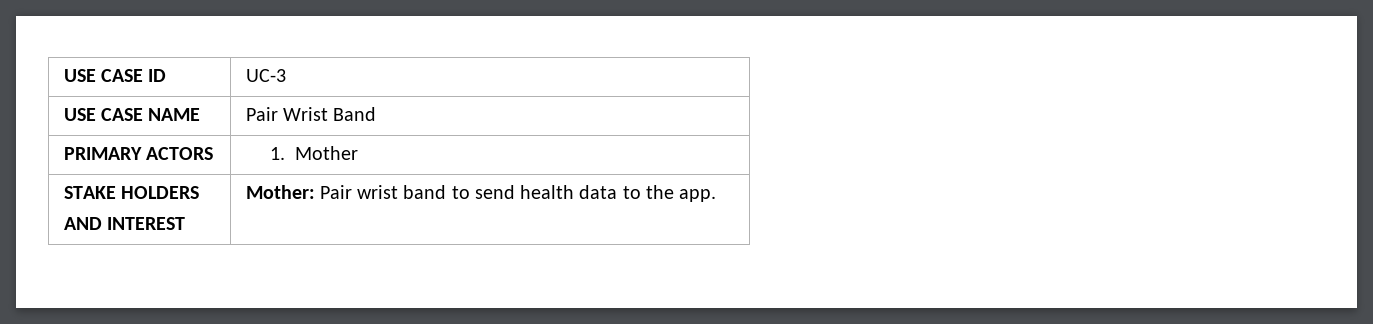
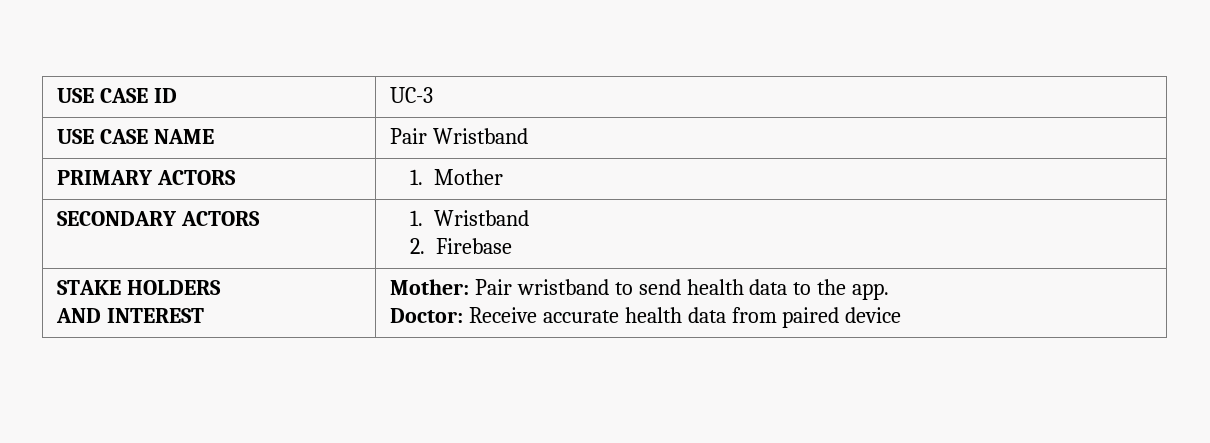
- USE CASE NAME | Pair Wrist Band
+ USE CASE NAME | Pair Wristband
+ SECONDARY ACTORS | 1. Wristband
+ 2. Firebase
  STAKE HOLDERS
- AND INTEREST | Mother: Pair wrist band to send health data to the app.
+ AND INTEREST | Mother: Pair wristband to send health data to the app.
+ Doctor: Receive accurate health data from paired device

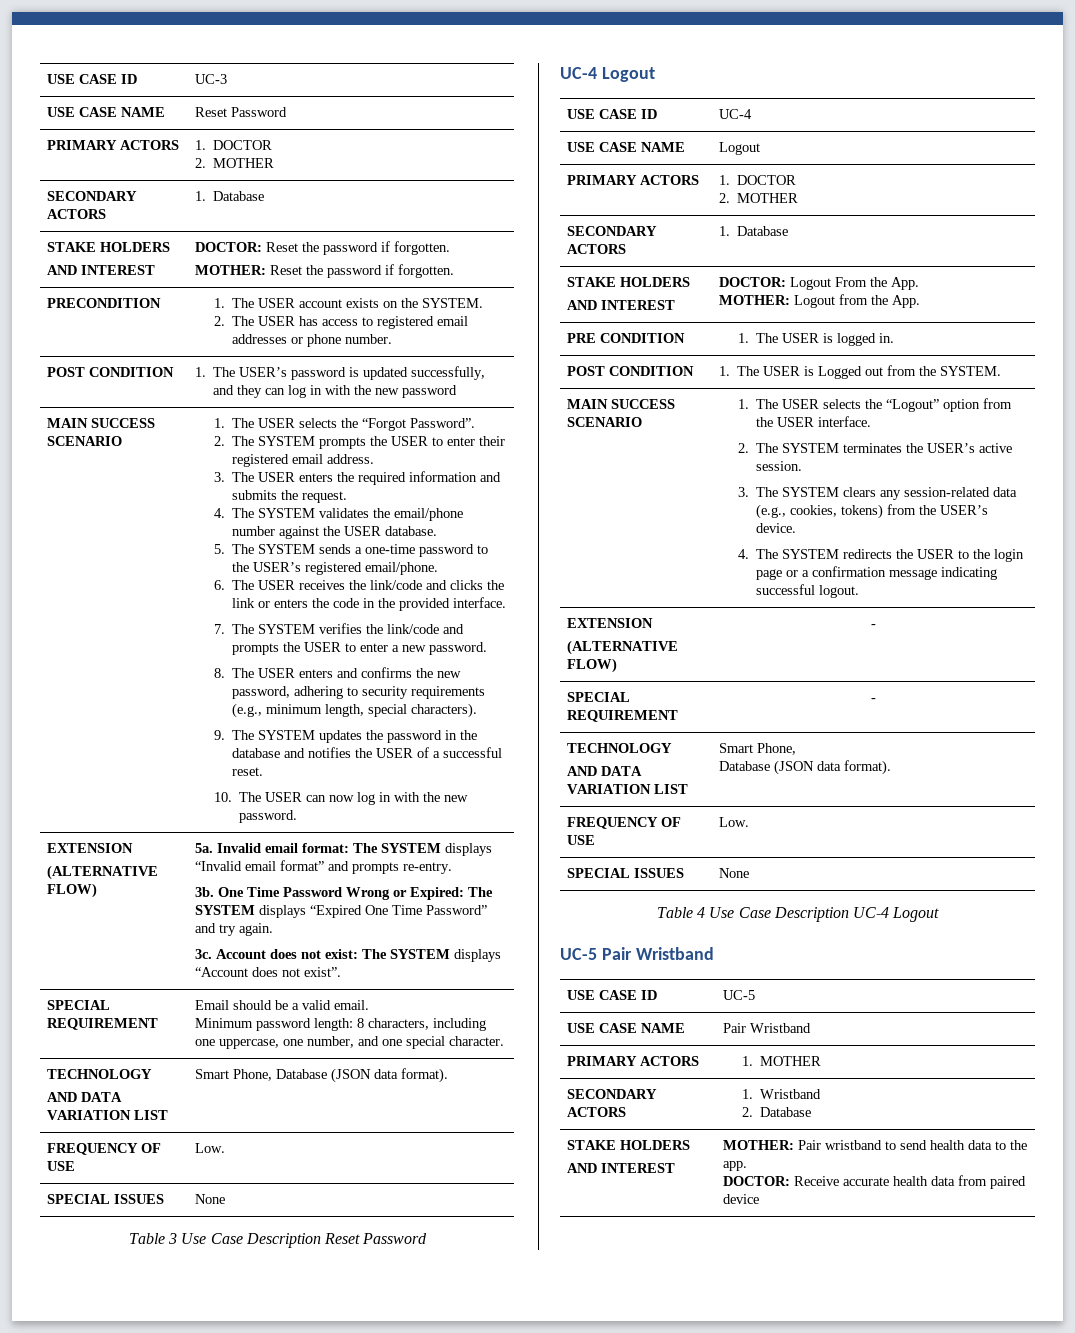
+ USE CASE NAME | Reset Password
+ PRIMARY ACTORS | 1. DOCTOR
+ 2. MOTHER
+ SECONDARY ACTORS | 1. Database
+ STAKE HOLDERS
+ AND INTEREST | DOCTOR: Reset the password if forgotten.
+ MOTHER: Reset the password if forgotten.
+ PRECONDITION | 1. The USER account exists on the SYSTEM.
+ 2. The USER has access to registered email addresses or phone number.
+ POST CONDITION | 1. The USER’s password is updated successfully, and they can log in with the new password
+ MAIN SUCCESS SCENARIO | 1. The USER selects the “Forgot Password”.
+ 2. The SYSTEM prompts the USER to enter their registered email address.
+ 3. The USER enters the required information and submits the request.
+ 4. The SYSTEM validates the email/phone number against the USER database.
+ 5. The SYSTEM sends a one-time password to the USER’s registered email/phone.
+ 6. The USER receives the link/code and clicks the link or enters the code in the provided interface.
+ 7. The SYSTEM verifies the link/code and prompts the USER to enter a new password.
+ 8. The USER enters and confirms the new password, adhering to security requirements (e.g., minimum length, special characters).
+ 9. The SYSTEM updates the password in the database and notifies the USER of a successful reset.
+ 10. The USER can now log in with the new password.
+ EXTENSION
+ (ALTERNATIVE FLOW) | 5a. Invalid email format: The SYSTEM displays “Invalid email format” and prompts re-entry.
+ 3b. One Time Password Wrong or Expired: The SYSTEM displays “Expired One Time Password” and try again.
+ 3c. Account does not exist: The SYSTEM displays “Account does not exist”.
+ SPECIAL REQUIREMENT | Email should be a valid email.
+ Minimum password length: 8 characters, including one uppercase, one number, and one special character.
+ TECHNOLOGY
+ AND DATA VARIATION LIST | Smart Phone, Database (JSON data format).
+ FREQUENCY OF USE | Low.
+ SPECIAL ISSUES | None
+ Table 3 Use Case Description Reset Password
+ UC-4 Logout
+ USE CASE ID | UC-4
+ USE CASE NAME | Logout
+ PRIMARY ACTORS | 1. DOCTOR
+ 2. MOTHER
+ SECONDARY ACTORS | 1. Database
+ STAKE HOLDERS
+ AND INTEREST | DOCTOR: Logout From the App.
+ MOTHER: Logout from the App.
+ PRE CONDITION | 1. The USER is logged in.
+ POST CONDITION | 1. The USER is Logged out from the SYSTEM.
+ MAIN SUCCESS SCENARIO | 1. The USER selects the “Logout” option from the USER interface.
+ 2. The SYSTEM terminates the USER’s active session.
+ 3. The SYSTEM clears any session-related data (e.g., cookies, tokens) from the USER’s device.
+ 4. The SYSTEM redirects the USER to the login page or a confirmation message indicating successful logout.
+ EXTENSION
+ (ALTERNATIVE FLOW) | -
+ SPECIAL REQUIREMENT | -
+ TECHNOLOGY
+ AND DATA VARIATION LIST | Smart Phone,
+ Database (JSON data format).
+ FREQUENCY OF USE | Low.
+ SPECIAL ISSUES | None
+ Table 4 Use Case Description UC-4 Logout
+ UC-5 Pair Wristband
+ USE CASE ID | UC-5
- PRIMARY ACTORS | 1. Mother
+ PRIMARY ACTORS | 1. MOTHER
  SECONDARY ACTORS | 1. Wristband
- 2. Firebase
+ 2. Database
  STAKE HOLDERS
- AND INTEREST | Mother: Pair wristband to send health data to the app.
- Doctor: Receive accurate health data from paired device
+ AND INTEREST | MOTHER: Pair wristband to send health data to the app.
+ DOCTOR: Receive accurate health data from paired device

